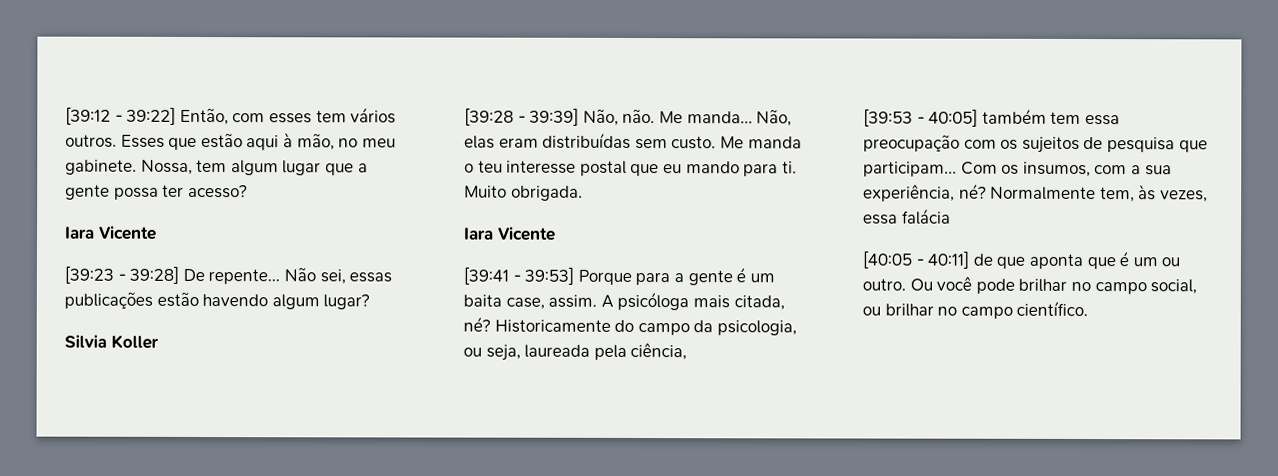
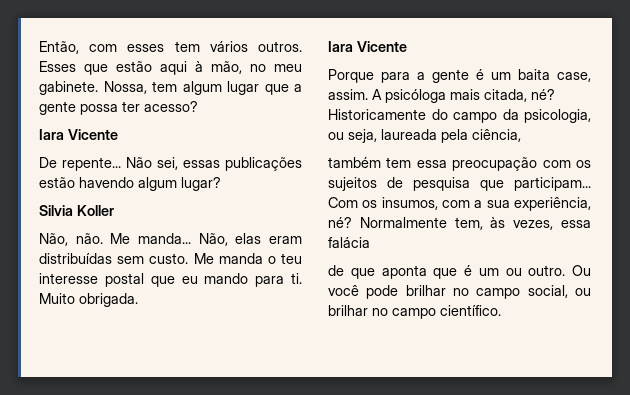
- [39:12 - 39:22] Então, com esses tem vários outros.
+ Então, com esses tem vários outros.
- [39:23 - 39:28] De repente...
+ De repente...
- [39:28 - 39:39] Não, não.
+ Não, não.
- [39:41 - 39:53] Porque para a gente é um baita case, assim.
+ Porque para a gente é um baita case, assim.
- [39:53 - 40:05] também tem essa preocupação com os sujeitos de pesquisa que participam...
+ também tem essa preocupação com os sujeitos de pesquisa que participam...
- [40:05 - 40:11] de que aponta que é um ou outro.
+ de que aponta que é um ou outro.

